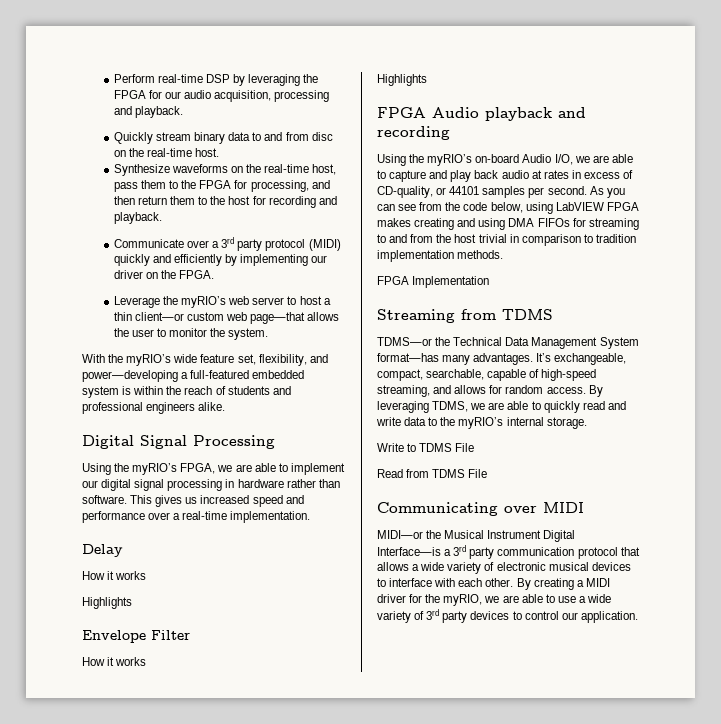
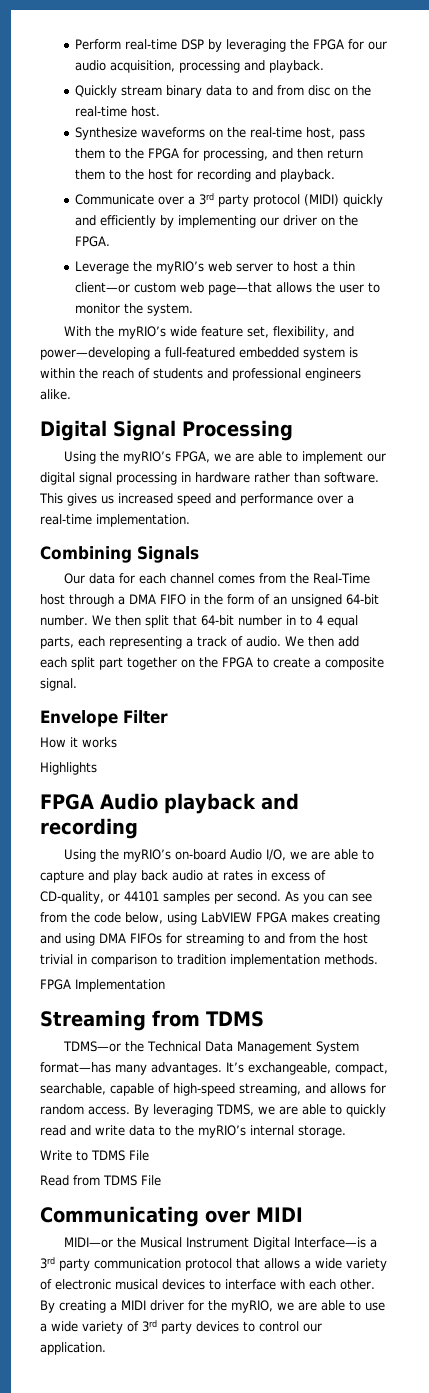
- Delay
- How it works
- Highlights
+ Combining Signals
+ Our data for each channel comes from the Real-Time host through a DMA FIFO in the form of an unsigned 64-bit number. We then split that 64-bit number in to 4 equal parts, each representing a track of audio. We then add each split part together on the FPGA to create a composite signal.

